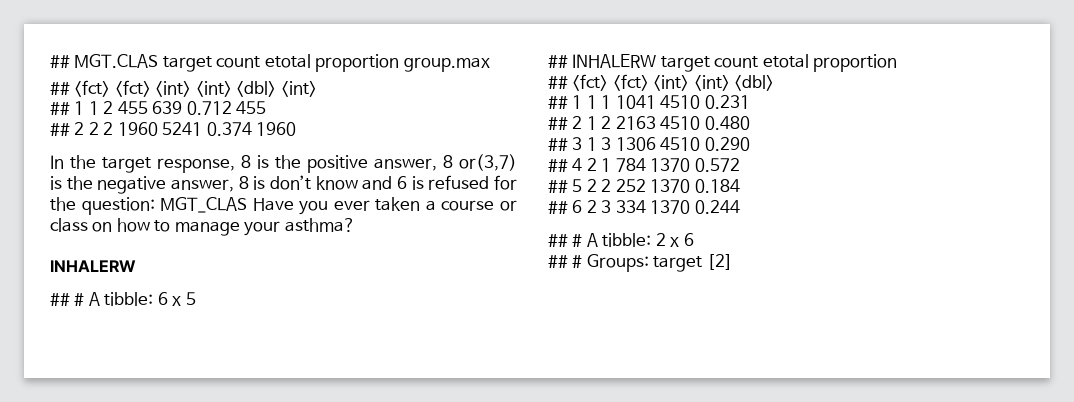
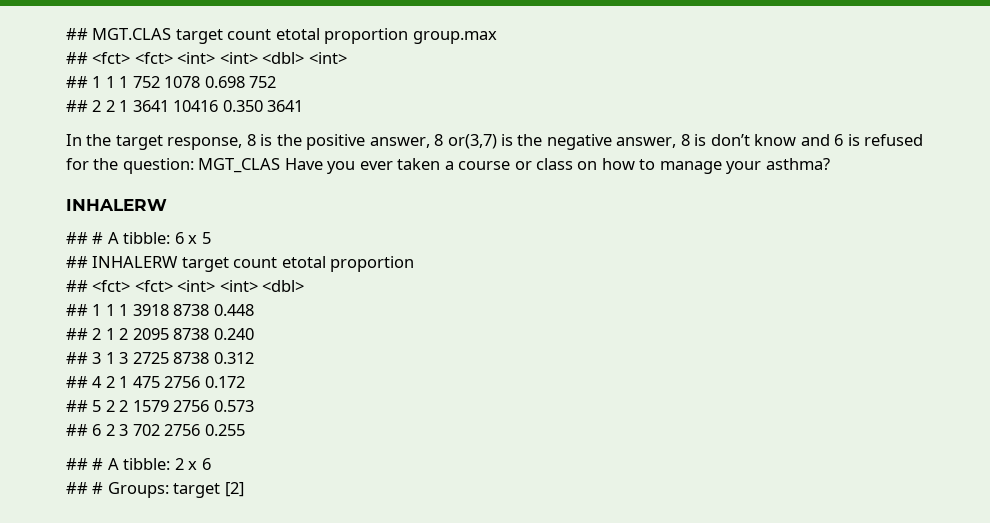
- ## 1 1 2 455 639 0.712 455
- ## 2 2 2 1960 5241 0.374 1960
+ ## 1 1 1 752 1078 0.698 752
+ ## 2 2 1 3641 10416 0.350 3641
- ## 1 1 1 1041 4510 0.231
+ ## 1 1 1 3918 8738 0.448
- ## 2 1 2 2163 4510 0.480
+ ## 2 1 2 2095 8738 0.240
- ## 3 1 3 1306 4510 0.290
+ ## 3 1 3 2725 8738 0.312
- ## 4 2 1 784 1370 0.572
+ ## 4 2 1 475 2756 0.172
- ## 5 2 2 252 1370 0.184
+ ## 5 2 2 1579 2756 0.573
- ## 6 2 3 334 1370 0.244
+ ## 6 2 3 702 2756 0.255

